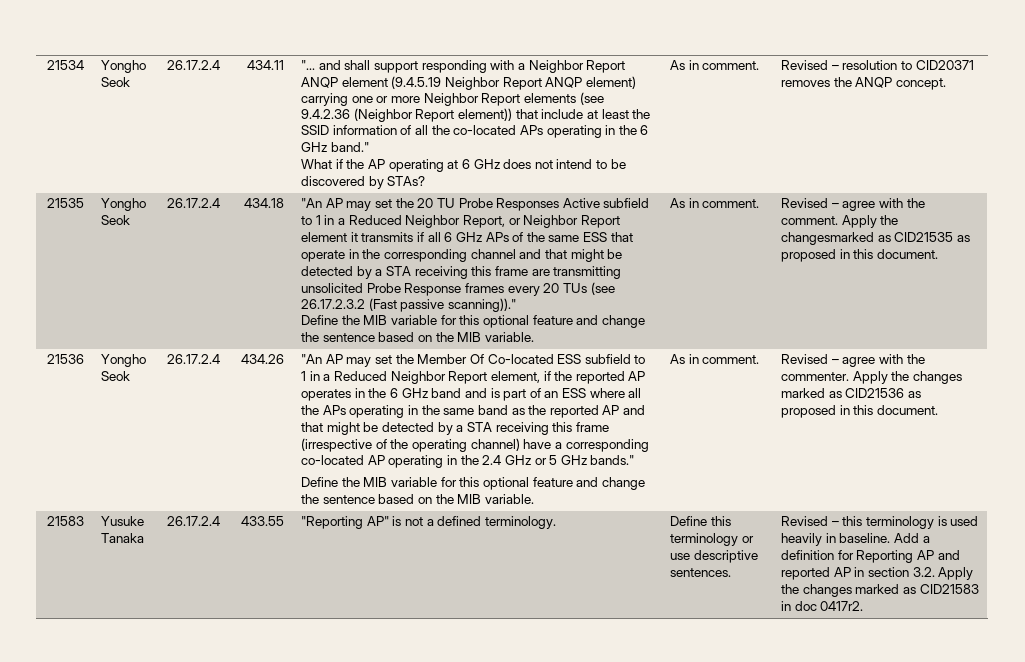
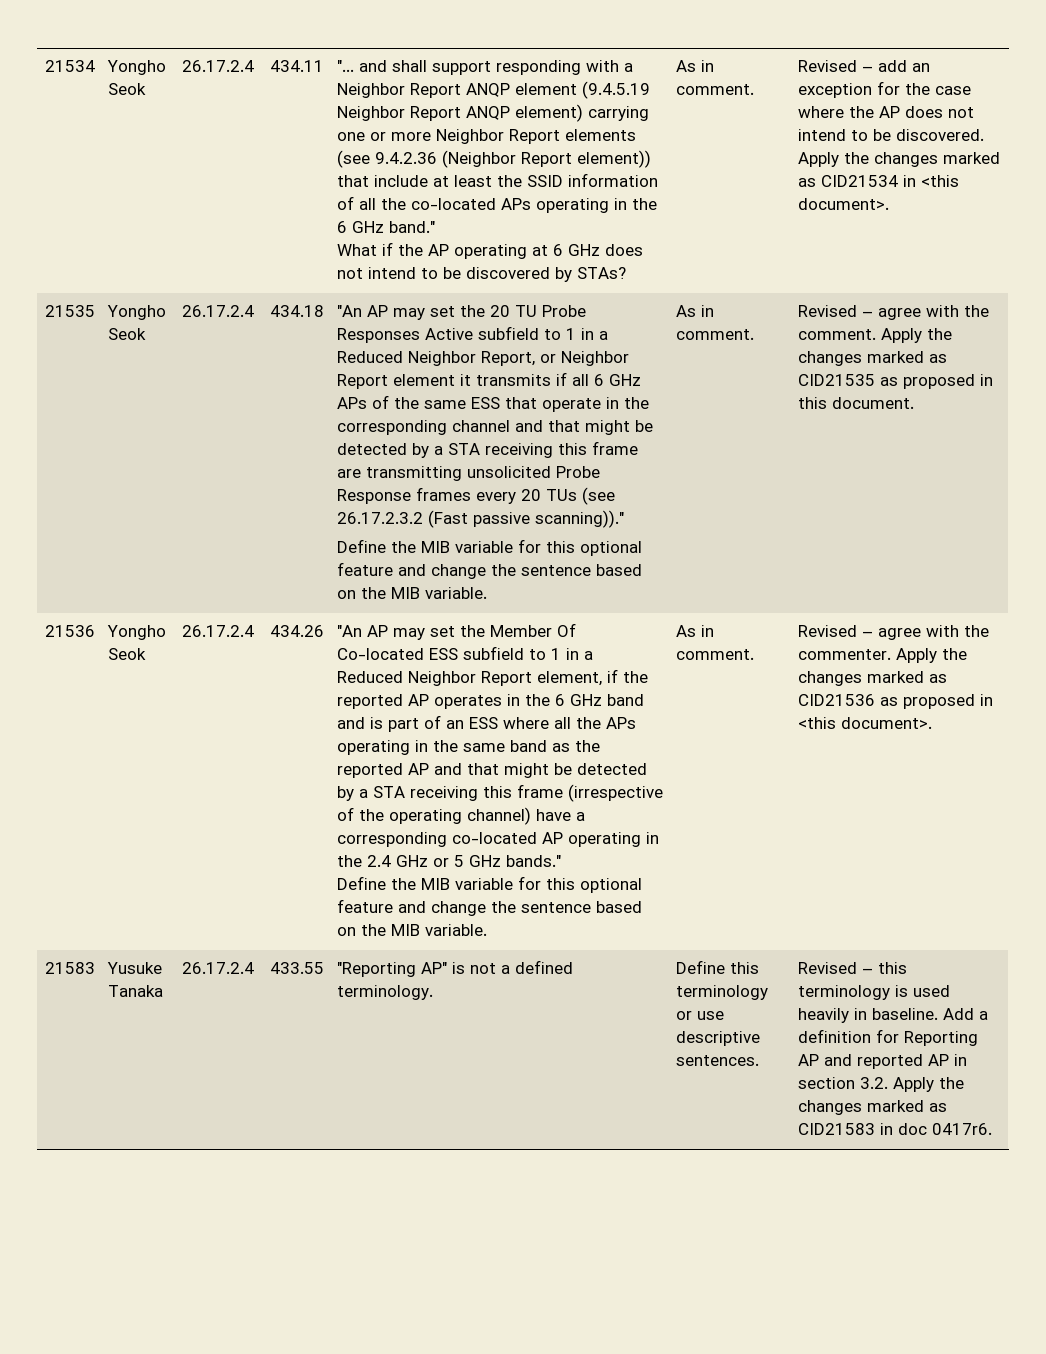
- Revised – resolution to CID20371 removes the ANQP concept.
+ Revised – add an exception for the case where the AP does not intend to be discovered. Apply the changes marked as CID21534 in <this document>.
- Apply the changesmarked as CID21535 as proposed in this document.
+ Apply the changes marked as CID21535 as proposed in this document.
- Apply the changes marked as CID21536 as proposed in this document.
+ Apply the changes marked as CID21536 as proposed in <this document>.
- Add a definition for Reporting AP and reported AP in section 3.2. Apply the changes marked as CID21583 in doc 0417r2.
+ Add a definition for Reporting AP and reported AP in section 3.2. Apply the changes marked as CID21583 in doc 0417r6.

